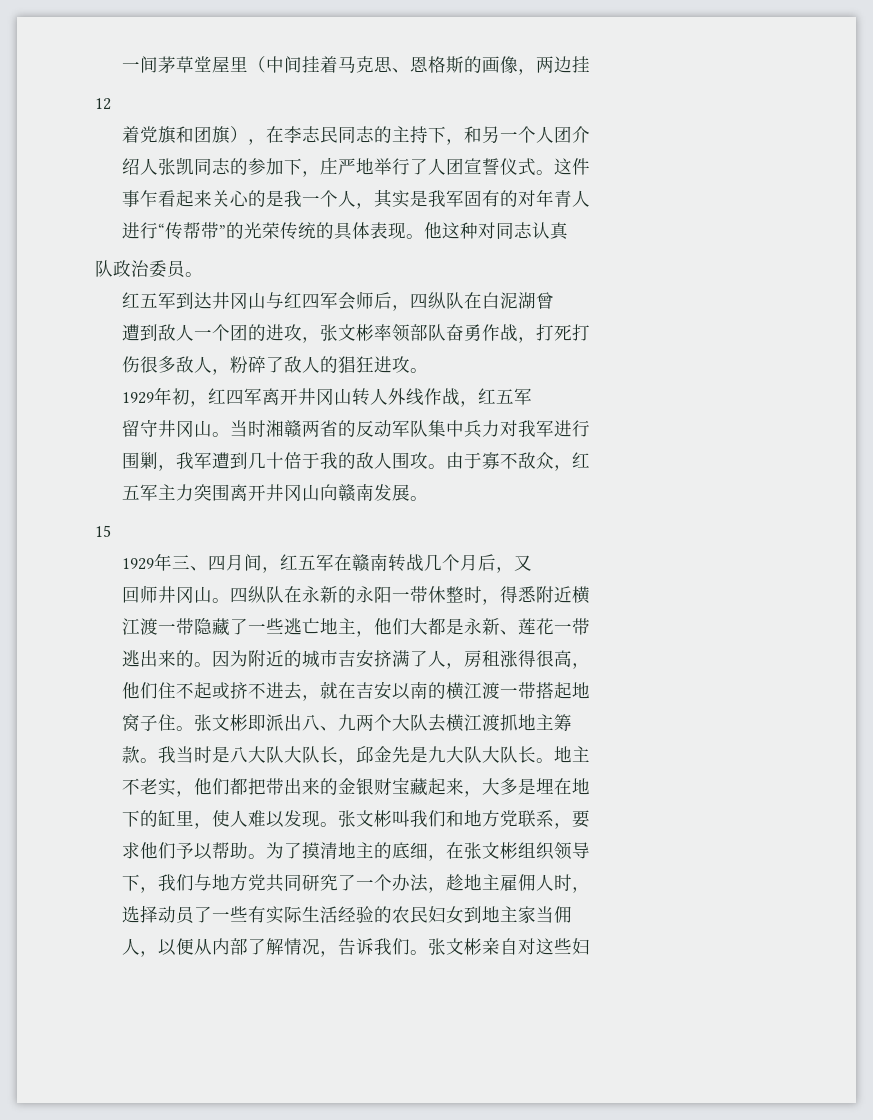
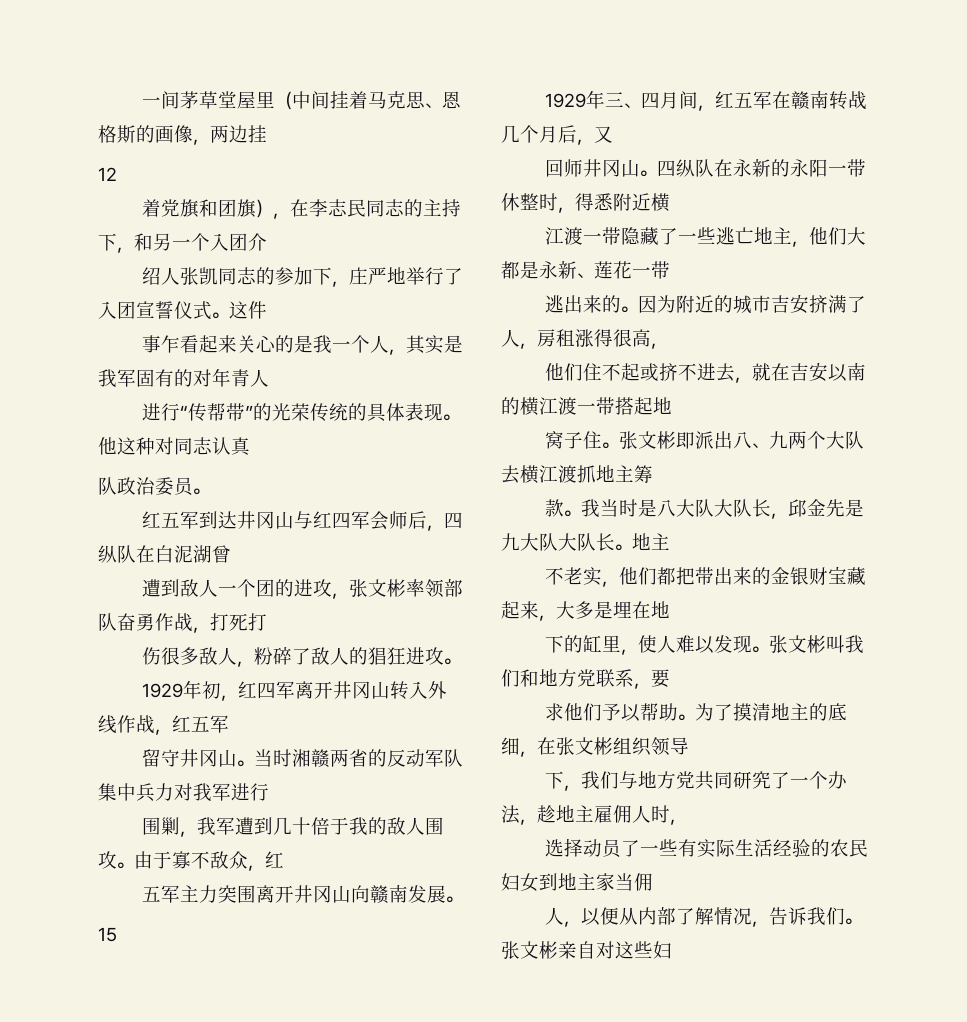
- 着党旗和团旗），在李志民同志的主持下，和另一个人团介
+ 着党旗和团旗），在李志民同志的主持下，和另一个入团介
- 绍人张凯同志的参加下，庄严地举行了人团宣誓仪式。
+ 绍人张凯同志的参加下，庄严地举行了入团宣誓仪式。
- 1929年初，红四军离开井冈山转人外线作战，红五军
+ 1929年初，红四军离开井冈山转入外线作战，红五军

